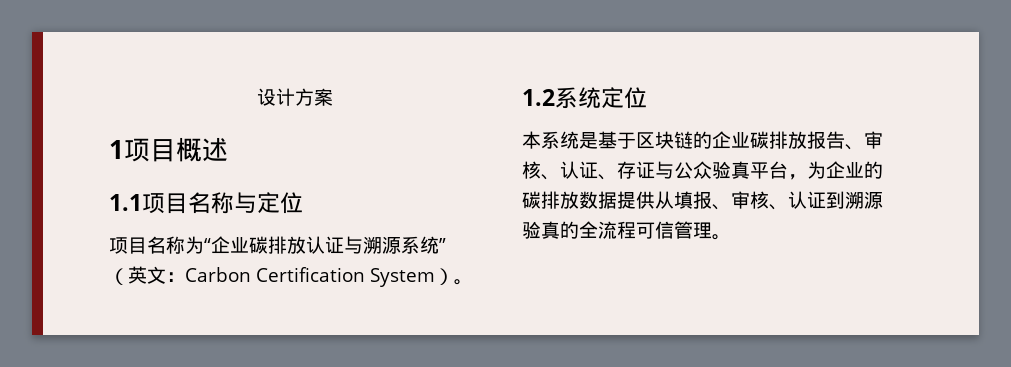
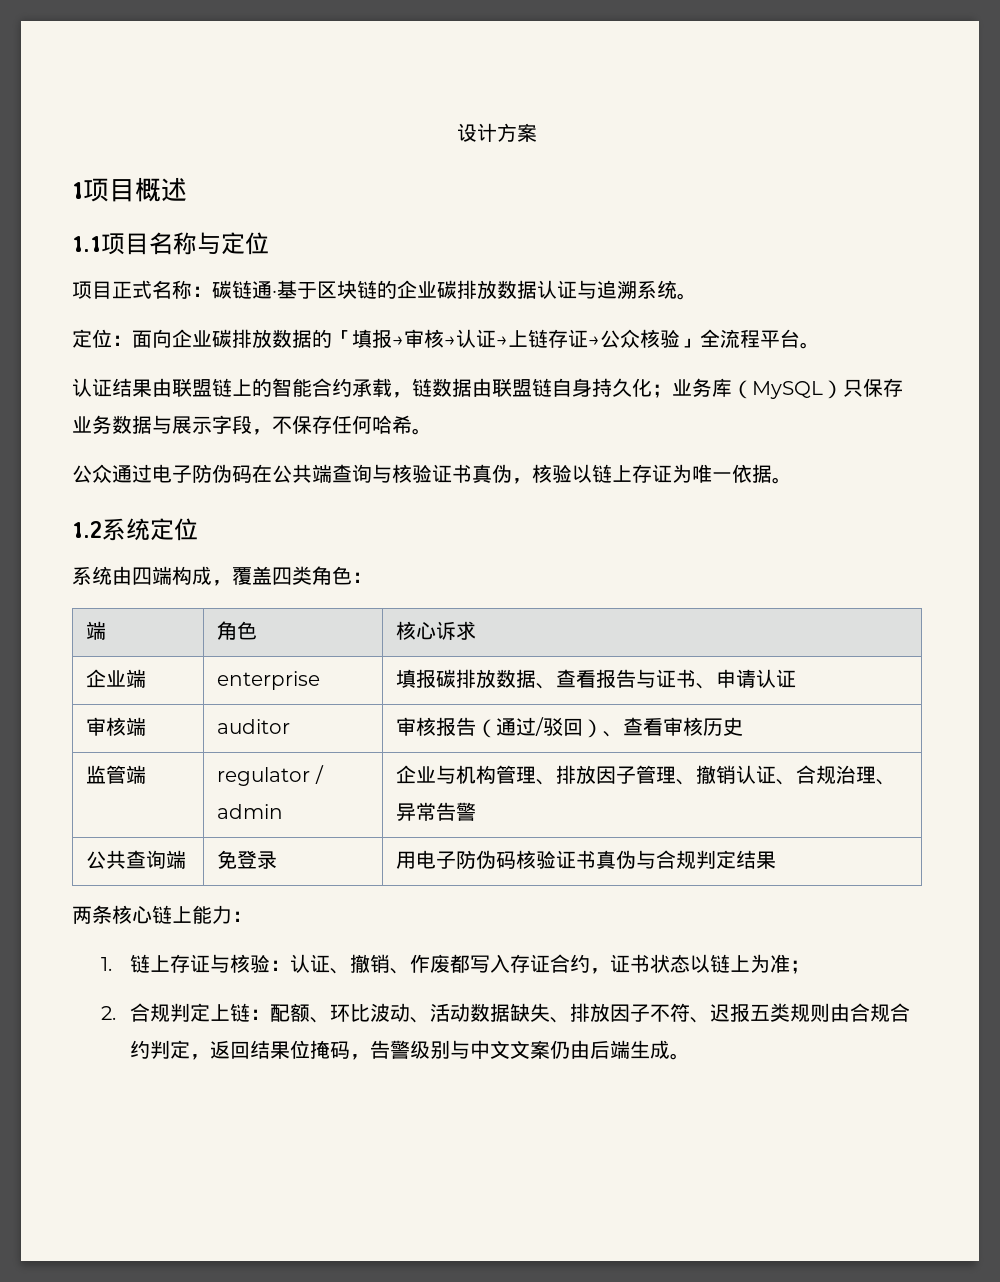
- 项目名称为“企业碳排放认证与溯源系统”（英文：Carbon Certification System）。
+ 项目正式名称：碳链通·基于区块链的企业碳排放数据认证与追溯系统。
+ 定位：面向企业碳排放数据的「填报→审核→认证→上链存证→公众核验」全流程平台。
+ 认证结果由联盟链上的智能合约承载，链数据由联盟链自身持久化；业务库（MySQL）只保存业务数据与展示字段，不保存任何哈希。
+ 公众通过电子防伪码在公共端查询与核验证书真伪，核验以链上存证为唯一依据。
  1.2系统定位
- 本系统是基于区块链的企业碳排放报告、审核、认证、存证与公众验真平台，为企业的碳排放数据提供从填报、审核、认证到溯源验真的全流程可信管理。
+ 系统由四端构成，覆盖四类角色：
+ 端 | 角色 | 核心诉求
+ 企业端 | enterprise | 填报碳排放数据、查看报告与证书、申请认证
+ 审核端 | auditor | 审核报告（通过/驳回）、查看审核历史
+ 监管端 | regulator / admin | 企业与机构管理、排放因子管理、撤销认证、合规治理、异常告警
+ 公共查询端 | 免登录 | 用电子防伪码核验证书真伪与合规判定结果
+ 两条核心链上能力：
+ 1.链上存证与核验：认证、撤销、作废都写入存证合约，证书状态以链上为准；
+ 2.合规判定上链：配额、环比波动、活动数据缺失、排放因子不符、迟报五类规则由合规合约判定，返回结果位掩码，告警级别与中文文案仍由后端生成。

